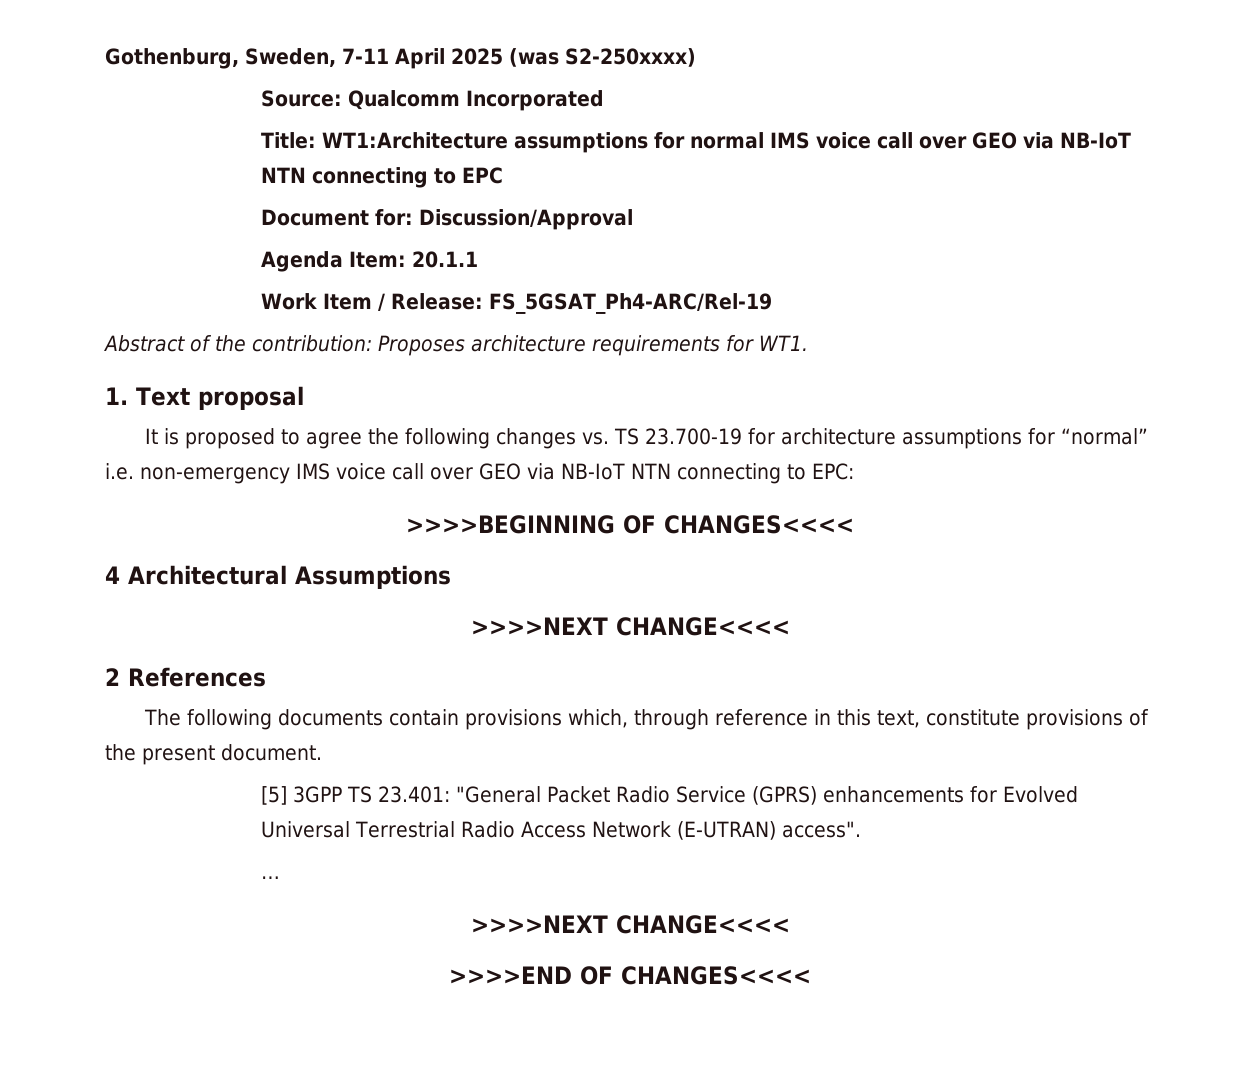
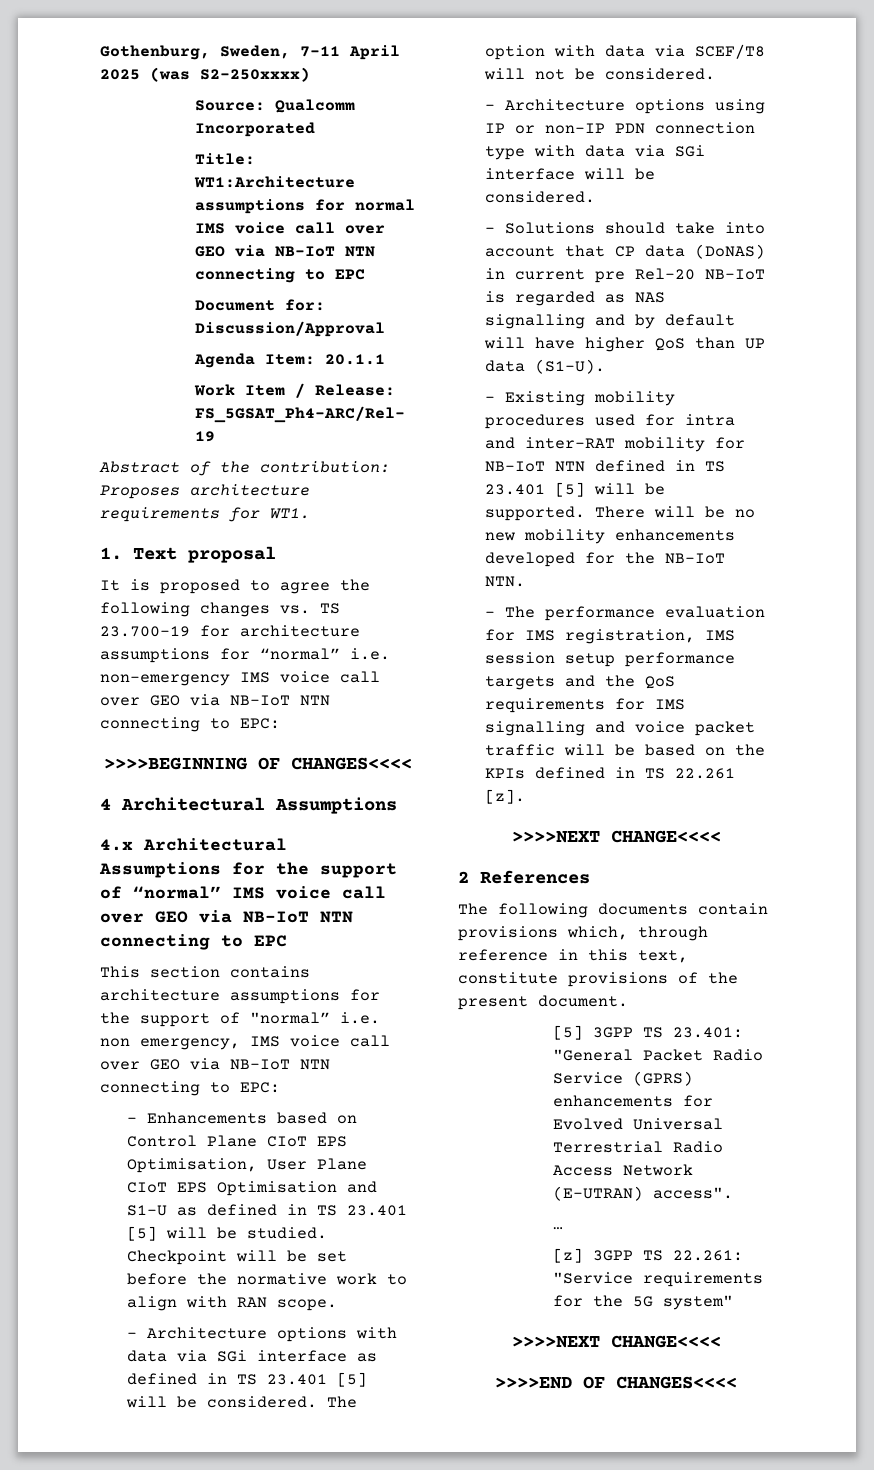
+ 4.x Architectural Assumptions for the support of “normal” IMS voice call over GEO via NB-IoT NTN connecting to EPC
+ This section contains architecture assumptions for the support of "normal” i.e. non emergency, IMS voice call over GEO via NB-IoT NTN connecting to EPC:
+ - Enhancements based on Control Plane CIoT EPS Optimisation, User Plane CIoT EPS Optimisation and S1-U as defined in TS 23.401 [5] will be studied. Checkpoint will be set before the normative work to align with RAN scope.
+ - Architecture options with data via SGi interface as defined in TS 23.401 [5] will be considered. The option with data via SCEF/T8 will not be considered.
+ - Architecture options using IP or non-IP PDN connection type with data via SGi interface will be considered.
+ - Solutions should take into account that CP data (DoNAS) in current pre Rel-20 NB-IoT is regarded as NAS signalling and by default will have higher QoS than UP data (S1-U).
+ - Existing mobility procedures used for intra and inter-RAT mobility for NB-IoT NTN defined in TS 23.401 [5] will be supported. There will be no new mobility enhancements developed for the NB-IoT NTN.
+ - The performance evaluation for IMS registration, IMS session setup performance targets and the QoS requirements for IMS signalling and voice packet traffic will be based on the KPIs defined in TS 22.261 [z].
+ [z] 3GPP TS 22.261: "Service requirements for the 5G system"

